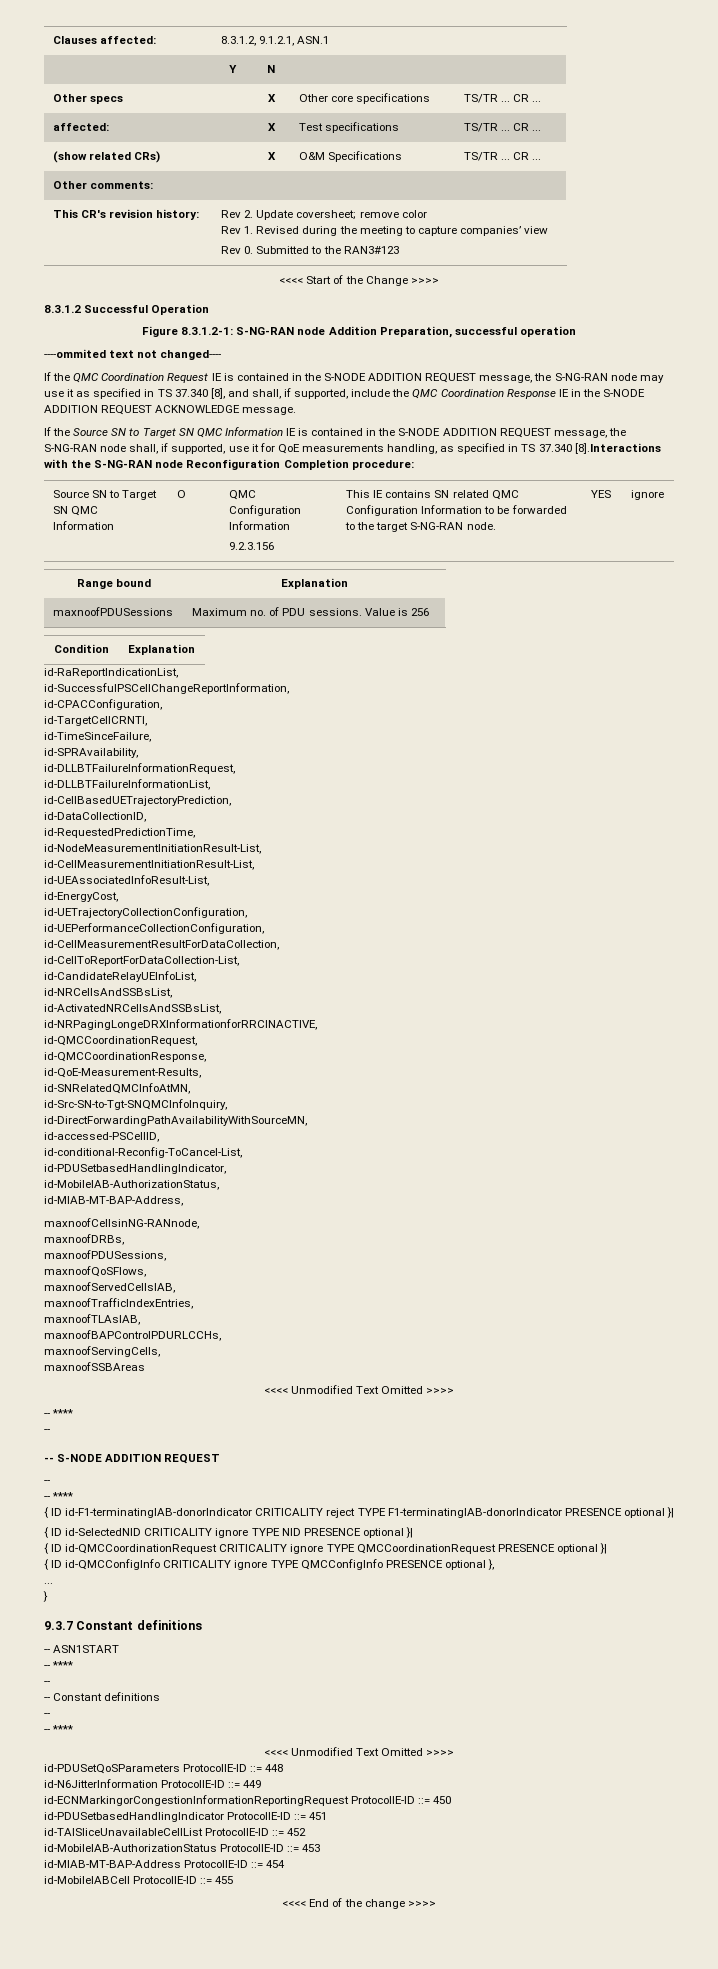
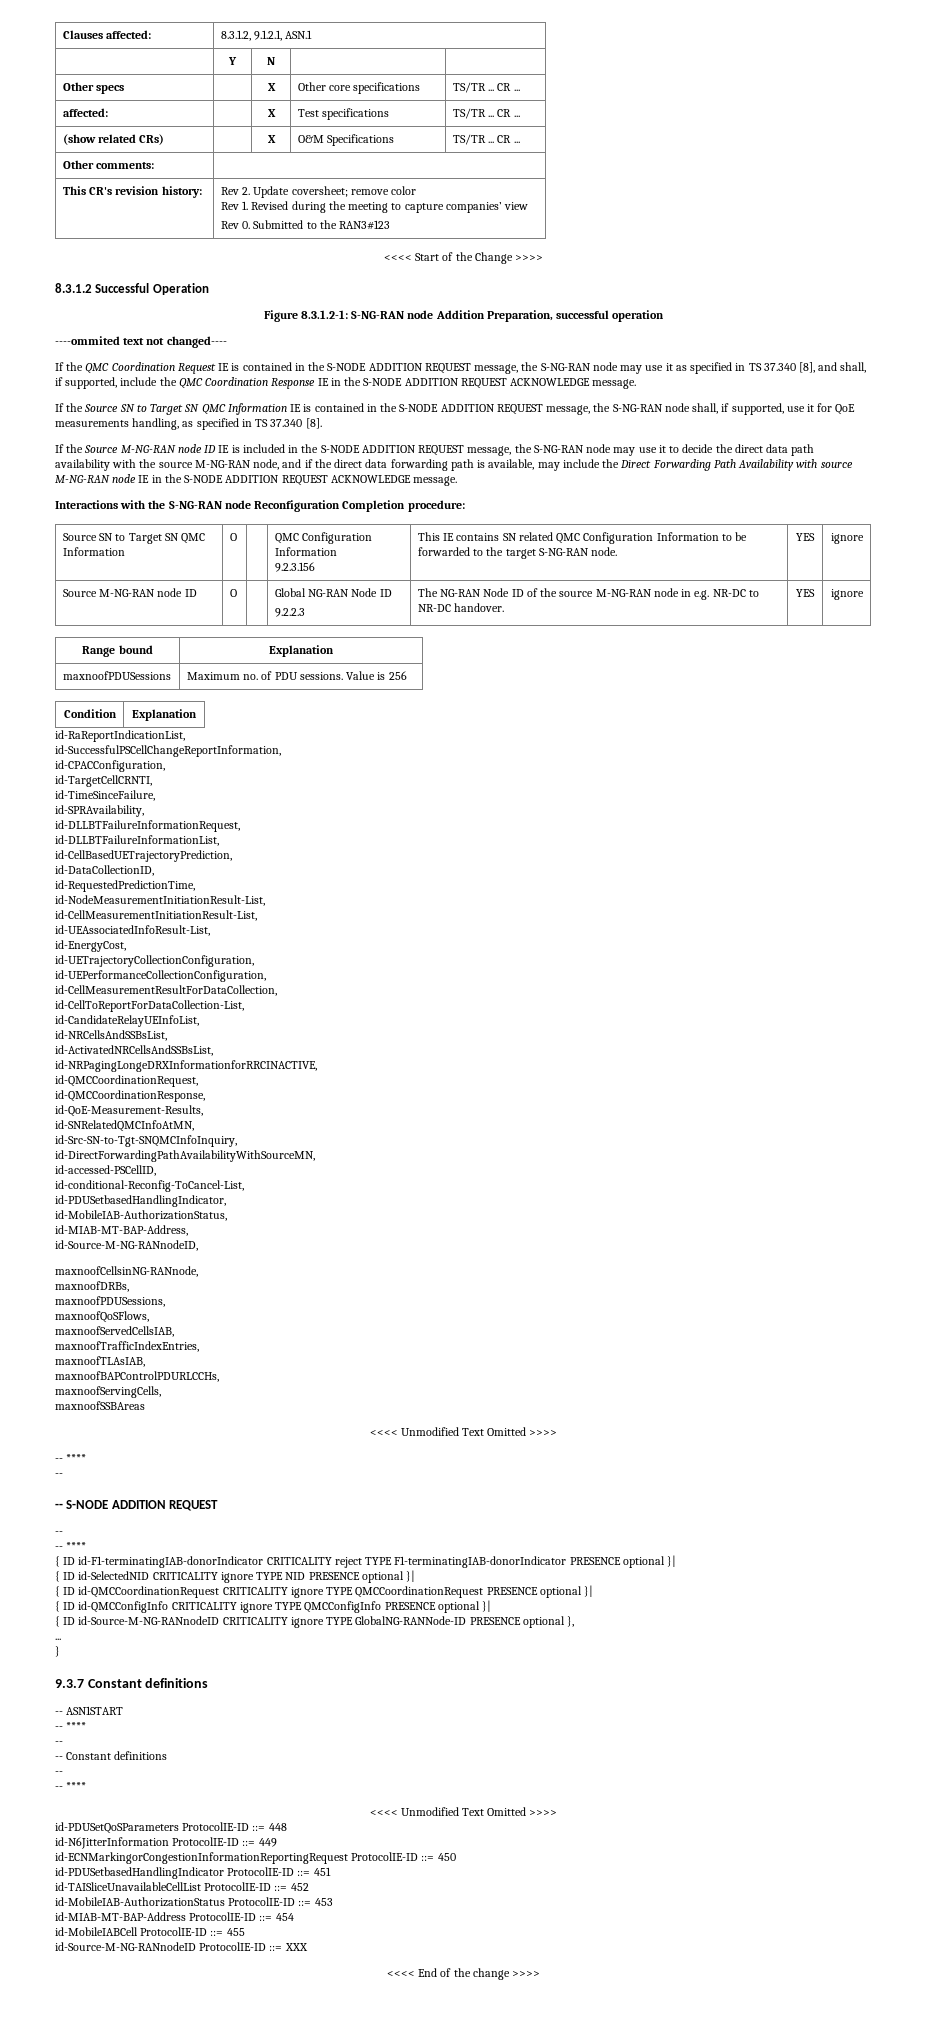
- If the Source SN to Target SN QMC Information IE is contained in the S-NODE ADDITION REQUEST message, the S-NG-RAN node shall, if supported, use it for QoE measurements handling, as specified in TS 37.340 [8].Interactions with the S-NG-RAN node Reconfiguration Completion procedure:
+ If the Source SN to Target SN QMC Information IE is contained in the S-NODE ADDITION REQUEST message, the S-NG-RAN node shall, if supported, use it for QoE measurements handling, as specified in TS 37.340 [8].
+ If the Source M-NG-RAN node ID IE is included in the S-NODE ADDITION REQUEST message, the S-NG-RAN node may use it to decide the direct data path availability with the source M-NG-RAN node, and if the direct data forwarding path is available, may include the Direct Forwarding Path Availability with source M-NG-RAN node IE in the S-NODE ADDITION REQUEST ACKNOWLEDGE message.
+ Interactions with the S-NG-RAN node Reconfiguration Completion procedure:
+ Source M-NG-RAN node ID | O | | Global NG-RAN Node ID
+ 9.2.2.3 | The NG-RAN Node ID of the source M-NG-RAN node in e.g. NR-DC to NR-DC handover. | YES | ignore
+ id-Source-M-NG-RANnodeID,
- { ID id-QMCConfigInfo CRITICALITY ignore TYPE QMCConfigInfo PRESENCE optional },
+ { ID id-QMCConfigInfo CRITICALITY ignore TYPE QMCConfigInfo PRESENCE optional }|
+ { ID id-Source-M-NG-RANnodeID CRITICALITY ignore TYPE GlobalNG-RANNode-ID PRESENCE optional },
+ id-Source-M-NG-RANnodeID ProtocolIE-ID ::= XXX

